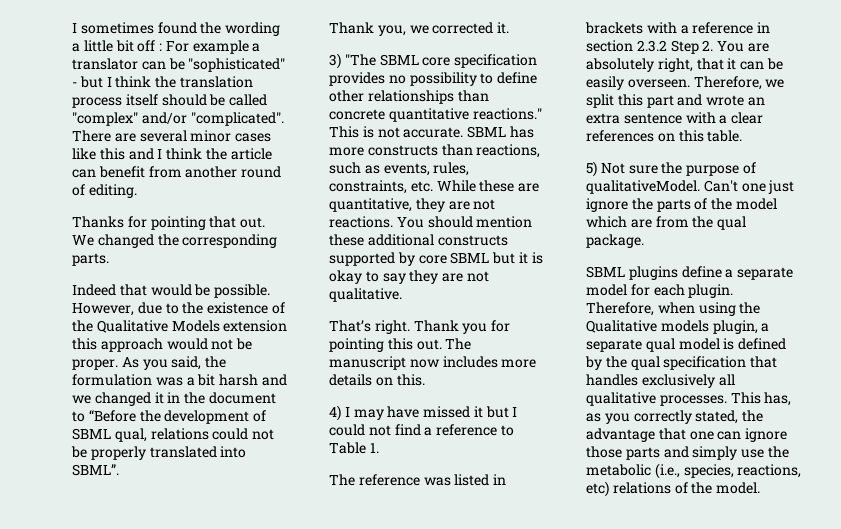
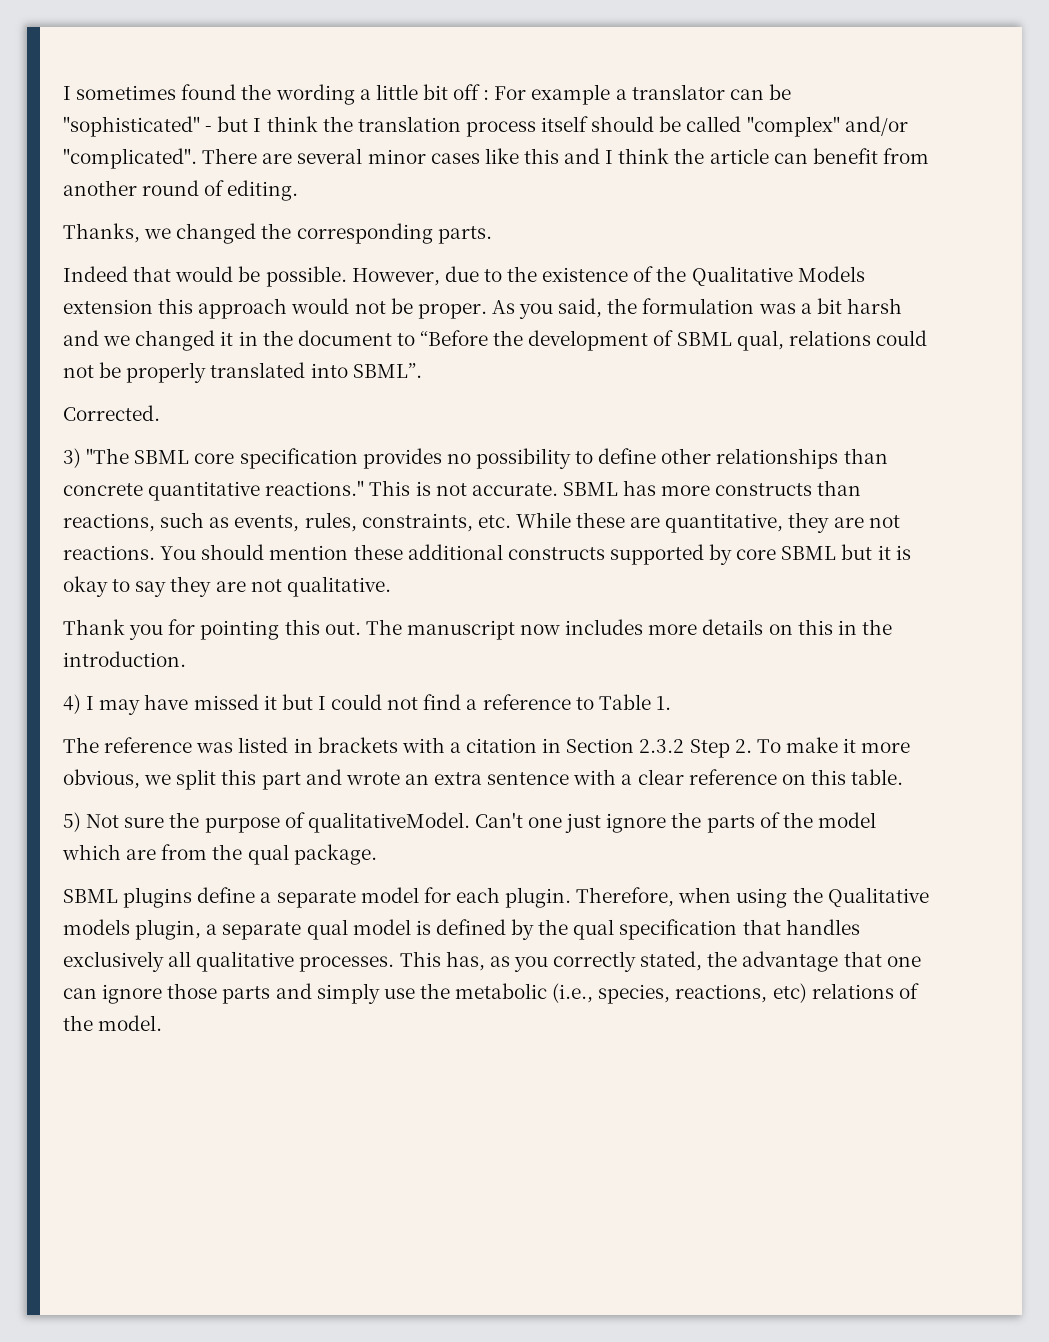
- Thanks for pointing that out. We changed the corresponding parts.
+ Thanks, we changed the corresponding parts.
- Thank you, we corrected it.
+ Corrected.
- That’s right.
- The manuscript now includes more details on this.
+ The manuscript now includes more details on this in the introduction.
- The reference was listed in brackets with a reference in section 2.3.2 Step 2. You are absolutely right, that it can be easily overseen. Therefore, we split this part and wrote an extra sentence with a clear references on this table.
+ The reference was listed in brackets with a citation in Section 2.3.2 Step 2. To make it more obvious, we split this part and wrote an extra sentence with a clear reference on this table.

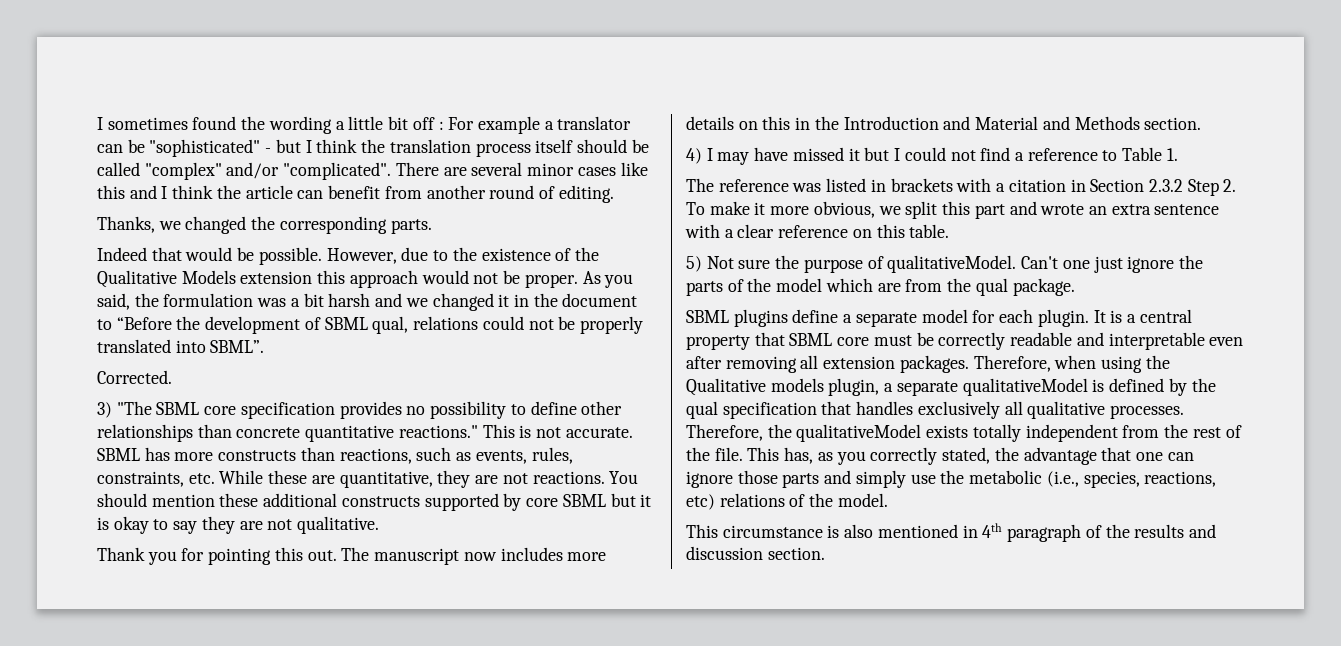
- The manuscript now includes more details on this in the introduction.
+ The manuscript now includes more details on this in the Introduction and Material and Methods section.
+ It is a central property that SBML core must be correctly readable and interpretable even after removing all extension packages.
- Therefore, when using the Qualitative models plugin, a separate qual model is defined by the qual specification that handles exclusively all qualitative processes.
+ Therefore, when using the Qualitative models plugin, a separate qualitativeModel is defined by the qual specification that handles exclusively all qualitative processes.
+ Therefore, the qualitativeModel exists totally independent from the rest of the file.
+ This circumstance is also mentioned in 4th paragraph of the results and discussion section.

